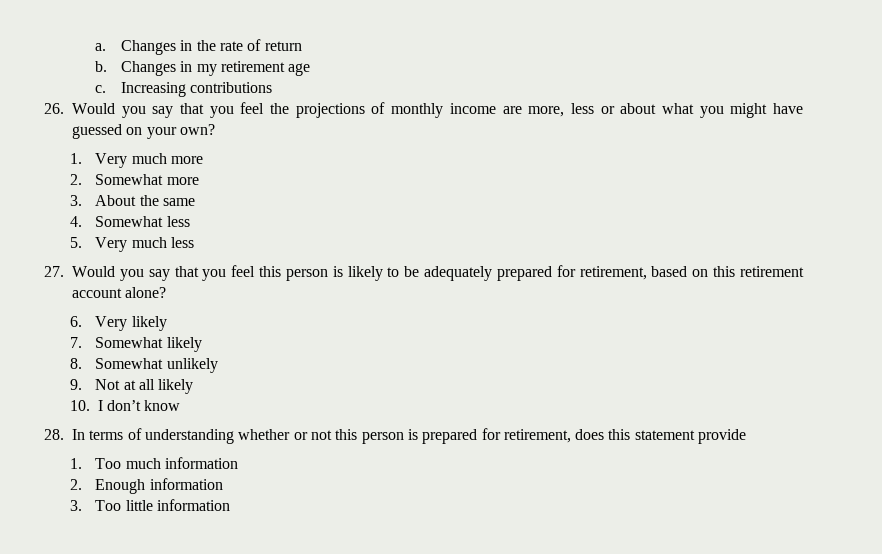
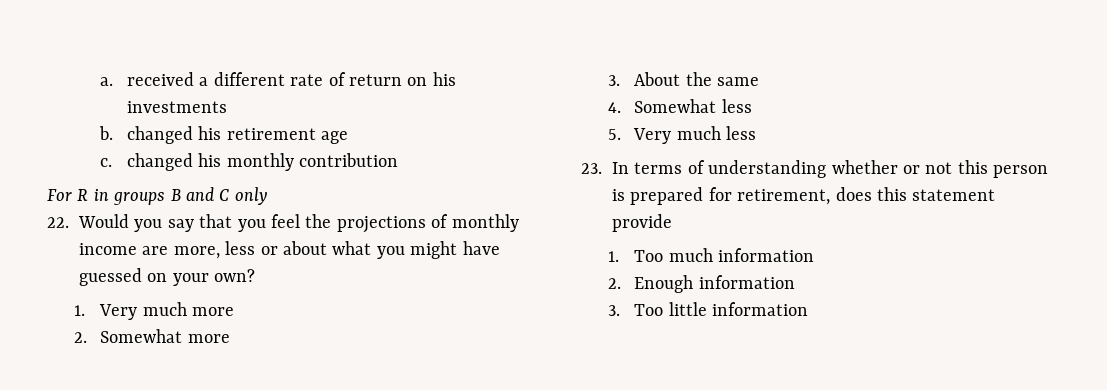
- a. Changes in the rate of return
- b. Changes in my retirement age
- c. Increasing contributions
- 26. Would you say that you feel the projections of monthly income are more, less or about what you might have guessed on your own?
+ a. received a different rate of return on his investments
+ b. changed his retirement age
+ c. changed his monthly contribution
+ For R in groups B and C only
+ 22. Would you say that you feel the projections of monthly income are more, less or about what you might have guessed on your own?
- 27. Would you say that you feel this person is likely to be adequately prepared for retirement, based on this retirement account alone?
- 6. Very likely
- 7. Somewhat likely
- 8. Somewhat unlikely
- 9. Not at all likely
- 10. I don’t know
- 28. In terms of understanding whether or not this person is prepared for retirement, does this statement provide
+ 23. In terms of understanding whether or not this person is prepared for retirement, does this statement provide

